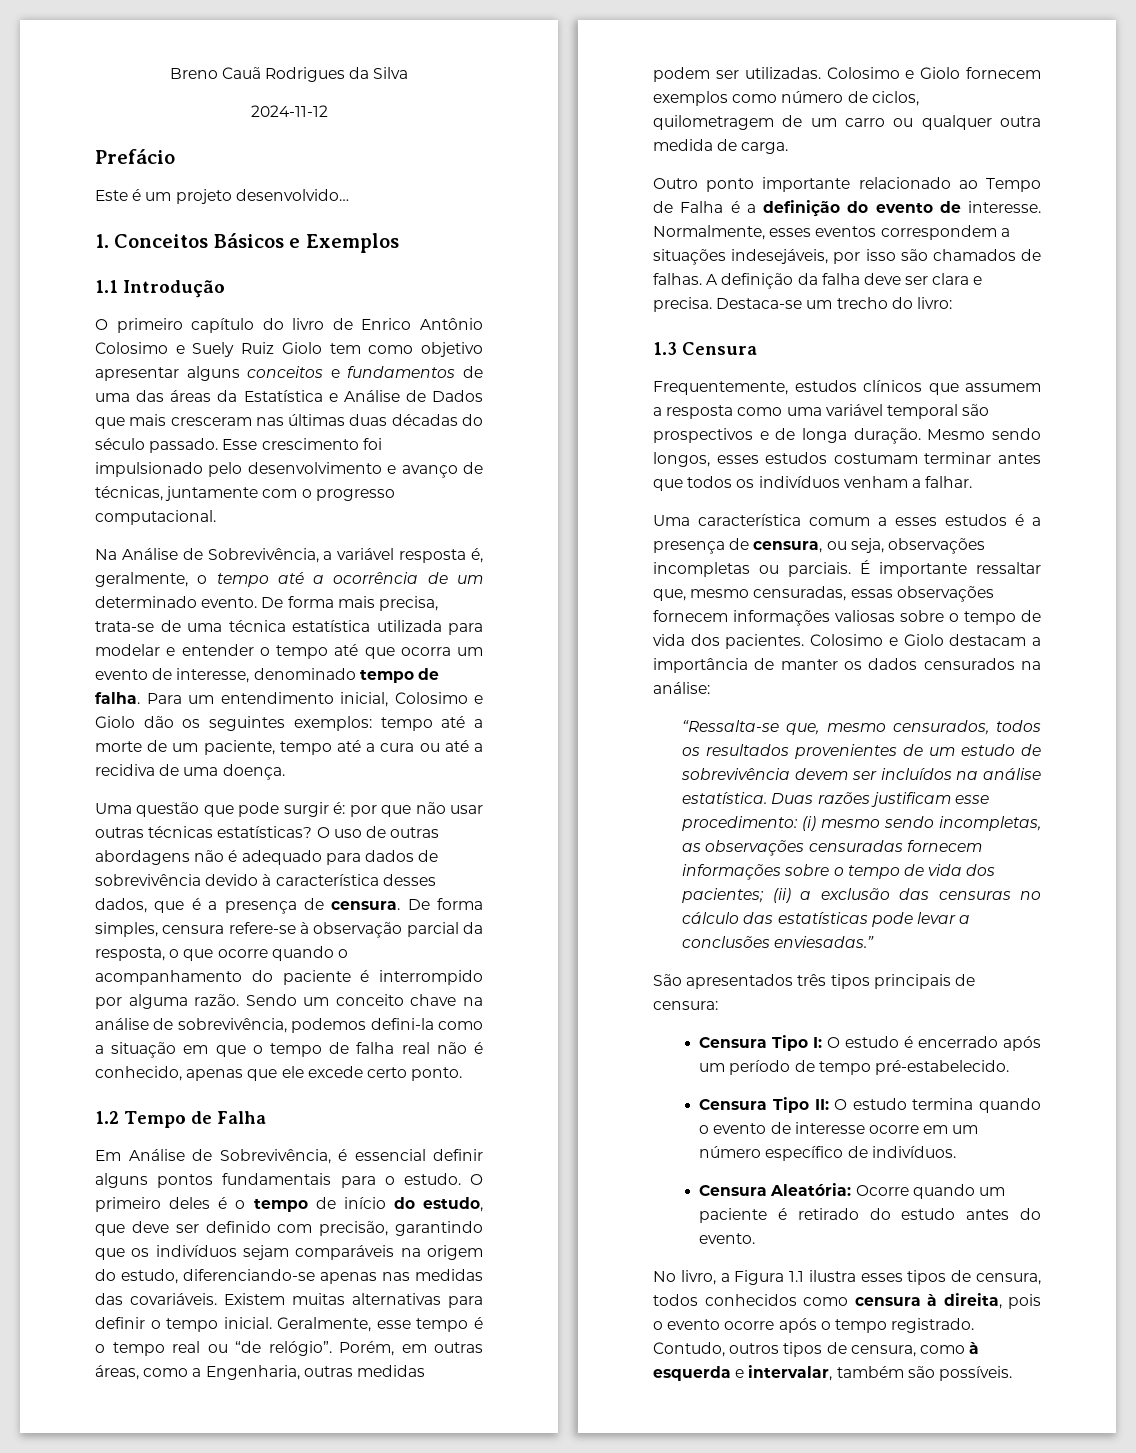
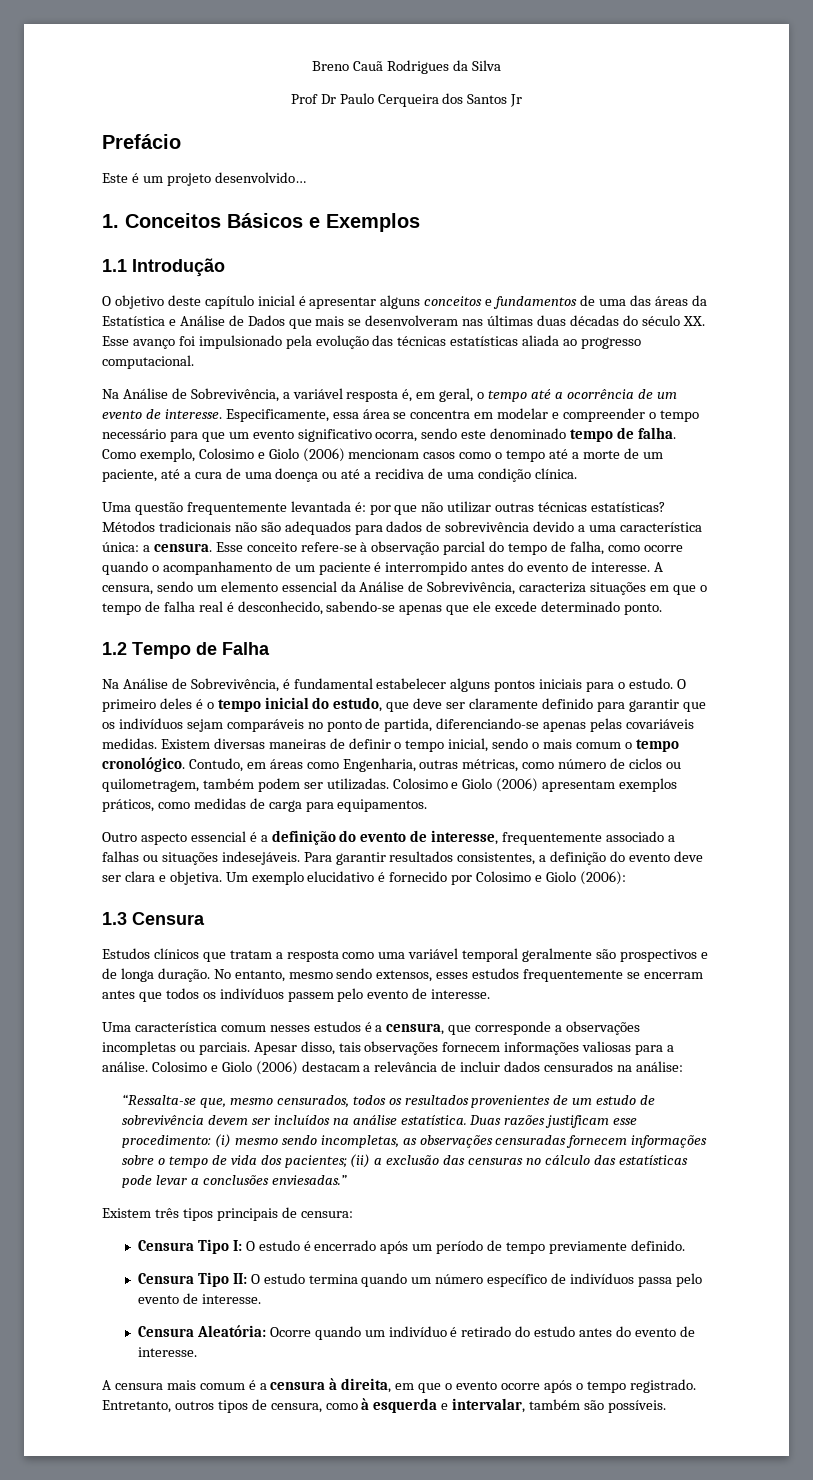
- 2024-11-12
+ Prof Dr Paulo Cerqueira dos Santos Jr
- O primeiro capítulo do livro de Enrico Antônio Colosimo e Suely Ruiz Giolo tem como objetivo apresentar alguns conceitos e fundamentos de uma das áreas da Estatística e Análise de Dados que mais cresceram nas últimas duas décadas do século passado. Esse crescimento foi impulsionado pelo desenvolvimento e avanço de técnicas, juntamente com o progresso computacional.
+ O objetivo deste capítulo inicial é apresentar alguns conceitos e fundamentos de uma das áreas da Estatística e Análise de Dados que mais se desenvolveram nas últimas duas décadas do século XX. Esse avanço foi impulsionado pela evolução das técnicas estatísticas aliada ao progresso computacional.
- Na Análise de Sobrevivência, a variável resposta é, geralmente, o tempo até a ocorrência de um determinado evento. De forma mais precisa, trata-se de uma técnica estatística utilizada para modelar e entender o tempo até que ocorra um evento de interesse, denominado tempo de falha. Para um entendimento inicial, Colosimo e Giolo dão os seguintes exemplos: tempo até a morte de um paciente, tempo até a cura ou até a recidiva de uma doença.
+ Na Análise de Sobrevivência, a variável resposta é, em geral, o tempo até a ocorrência de um evento de interesse. Especificamente, essa área se concentra em modelar e compreender o tempo necessário para que um evento significativo ocorra, sendo este denominado tempo de falha. Como exemplo, Colosimo e Giolo (2006) mencionam casos como o tempo até a morte de um paciente, até a cura de uma doença ou até a recidiva de uma condição clínica.
- Uma questão que pode surgir é: por que não usar outras técnicas estatísticas?
+ Uma questão frequentemente levantada é: por que não utilizar outras técnicas estatísticas?
- O uso de outras abordagens não é adequado para dados de sobrevivência devido à característica desses dados, que é a presença de censura. De forma simples, censura refere-se à observação parcial da resposta, o que ocorre quando o acompanhamento do paciente é interrompido por alguma razão. Sendo um conceito chave na análise de sobrevivência, podemos defini-la como a situação em que o tempo de falha real não é conhecido, apenas que ele excede certo ponto.
+ Métodos tradicionais não são adequados para dados de sobrevivência devido a uma característica única: a censura. Esse conceito refere-se à observação parcial do tempo de falha, como ocorre quando o acompanhamento de um paciente é interrompido antes do evento de interesse. A censura, sendo um elemento essencial da Análise de Sobrevivência, caracteriza situações em que o tempo de falha real é desconhecido, sabendo-se apenas que ele excede determinado ponto.
- Em Análise de Sobrevivência, é essencial definir alguns pontos fundamentais para o estudo.
+ Na Análise de Sobrevivência, é fundamental estabelecer alguns pontos iniciais para o estudo.
- O primeiro deles é o tempo de início do estudo, que deve ser definido com precisão, garantindo que os indivíduos sejam comparáveis na origem do estudo, diferenciando-se apenas nas medidas das covariáveis. Existem muitas alternativas para definir o tempo inicial. Geralmente, esse tempo é o tempo real ou “de relógio”. Porém, em outras áreas, como a Engenharia, outras medidas podem ser utilizadas.
+ O primeiro deles é o tempo inicial do estudo, que deve ser claramente definido para garantir que os indivíduos sejam comparáveis no ponto de partida, diferenciando-se apenas pelas covariáveis medidas. Existem diversas maneiras de definir o tempo inicial, sendo o mais comum o tempo cronológico. Contudo, em áreas como Engenharia, outras métricas, como número de ciclos ou quilometragem, também podem ser utilizadas.
- Colosimo e Giolo fornecem exemplos como número de ciclos, quilometragem de um carro ou qualquer outra medida de carga.
- Outro ponto importante relacionado ao Tempo de Falha é a definição do evento de interesse. Normalmente, esses eventos correspondem a situações indesejáveis, por isso são chamados de falhas. A definição da falha deve ser clara e precisa. Destaca-se um trecho do livro:
+ Colosimo e Giolo (2006) apresentam exemplos práticos, como medidas de carga para equipamentos.
+ Outro aspecto essencial é a definição do evento de interesse, frequentemente associado a falhas ou situações indesejáveis. Para garantir resultados consistentes, a definição do evento deve ser clara e objetiva. Um exemplo elucidativo é fornecido por Colosimo e Giolo (2006):
- Frequentemente, estudos clínicos que assumem a resposta como uma variável temporal são prospectivos e de longa duração.
+ Estudos clínicos que tratam a resposta como uma variável temporal geralmente são prospectivos e de longa duração.
- Mesmo sendo longos, esses estudos costumam terminar antes que todos os indivíduos venham a falhar.
+ No entanto, mesmo sendo extensos, esses estudos frequentemente se encerram antes que todos os indivíduos passem pelo evento de interesse.
- Uma característica comum a esses estudos é a presença de censura, ou seja, observações incompletas ou parciais. É importante ressaltar que, mesmo censuradas, essas observações fornecem informações valiosas sobre o tempo de vida dos pacientes. Colosimo e Giolo destacam a importância de manter os dados censurados na análise:
+ Uma característica comum nesses estudos é a censura, que corresponde a observações incompletas ou parciais. Apesar disso, tais observações fornecem informações valiosas para a análise. Colosimo e Giolo (2006) destacam a relevância de incluir dados censurados na análise:
- São apresentados três tipos principais de censura:
+ Existem três tipos principais de censura:
- Censura Tipo I: O estudo é encerrado após um período de tempo pré-estabelecido.
+ Censura Tipo I: O estudo é encerrado após um período de tempo previamente definido.
- Censura Tipo II: O estudo termina quando o evento de interesse ocorre em um número específico de indivíduos.
+ Censura Tipo II: O estudo termina quando um número específico de indivíduos passa pelo evento de interesse.
- Censura Aleatória: Ocorre quando um paciente é retirado do estudo antes do evento.
- No livro, a Figura 1.1 ilustra esses tipos de censura, todos conhecidos como censura à direita, pois o evento ocorre após o tempo registrado.
+ Censura Aleatória: Ocorre quando um indivíduo é retirado do estudo antes do evento de interesse.
+ A censura mais comum é a censura à direita, em que o evento ocorre após o tempo registrado.
- Contudo, outros tipos de censura, como à esquerda e intervalar, também são possíveis.
+ Entretanto, outros tipos de censura, como à esquerda e intervalar, também são possíveis.

